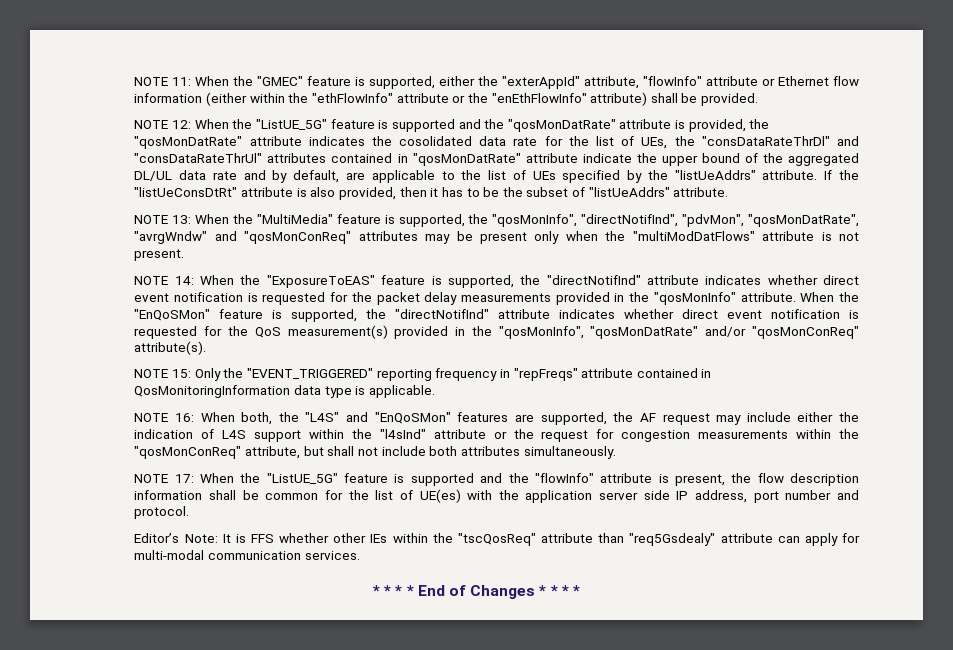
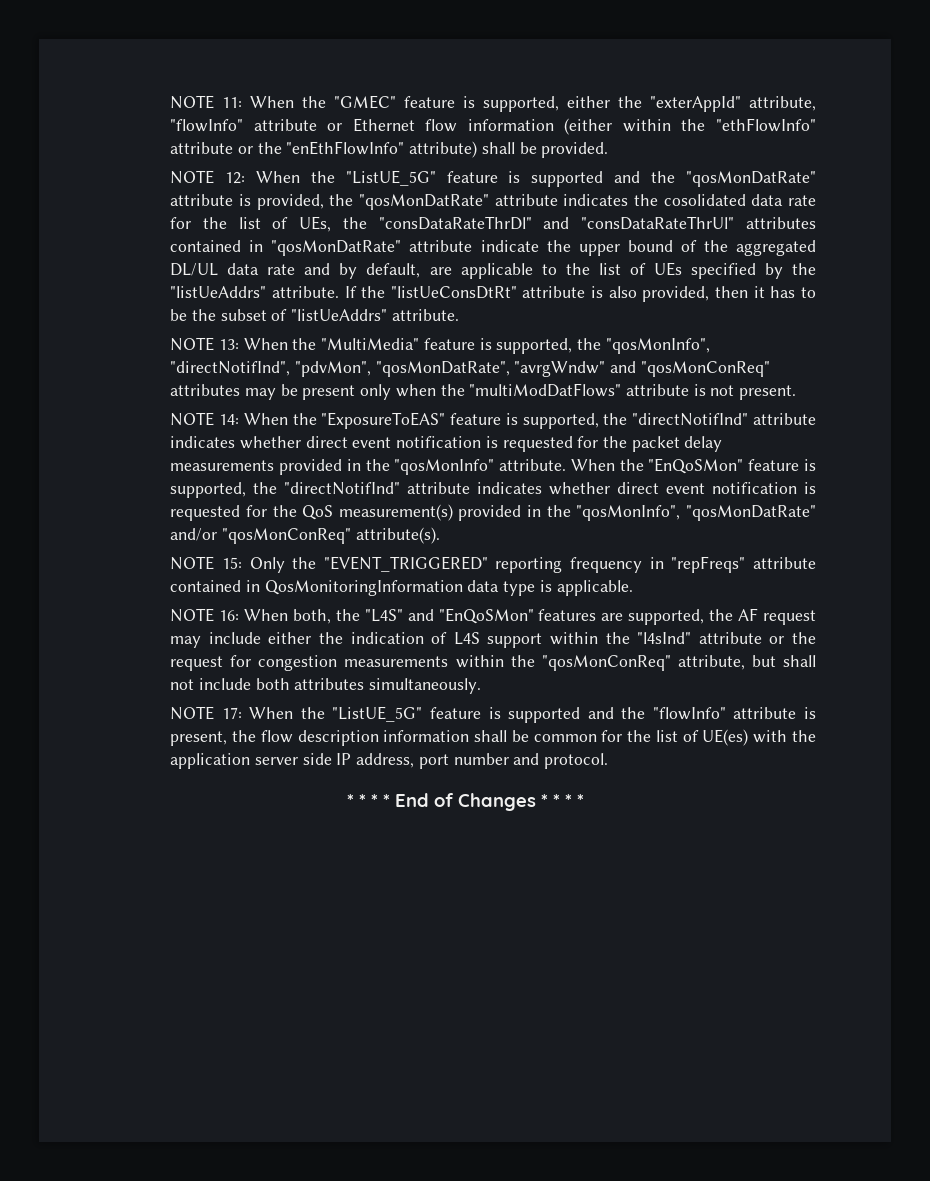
- Editor’s Note: It is FFS whether other IEs within the "tscQosReq" attribute than "req5Gsdealy" attribute can apply for multi-modal communication services.

